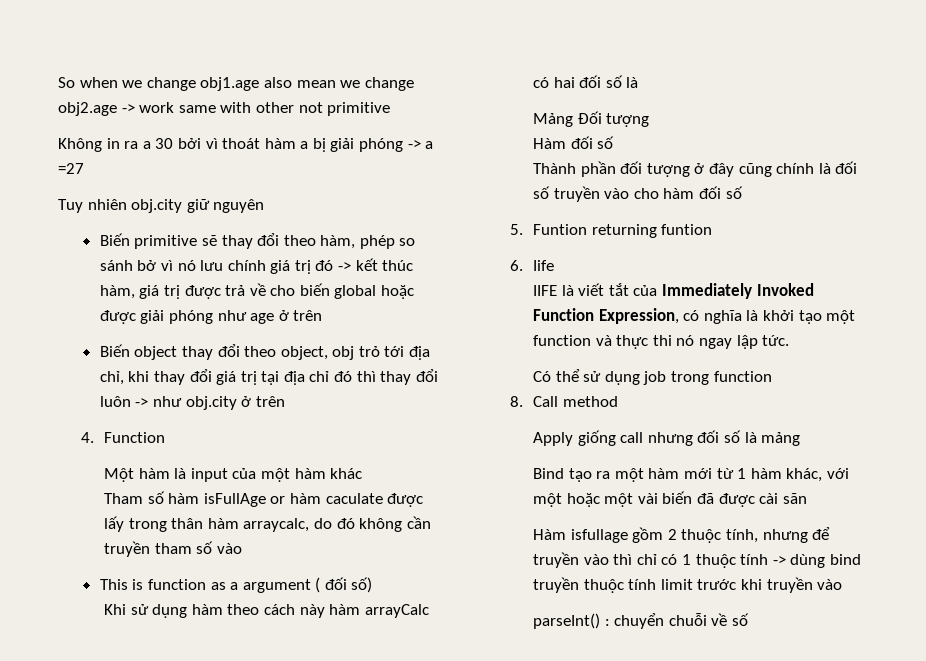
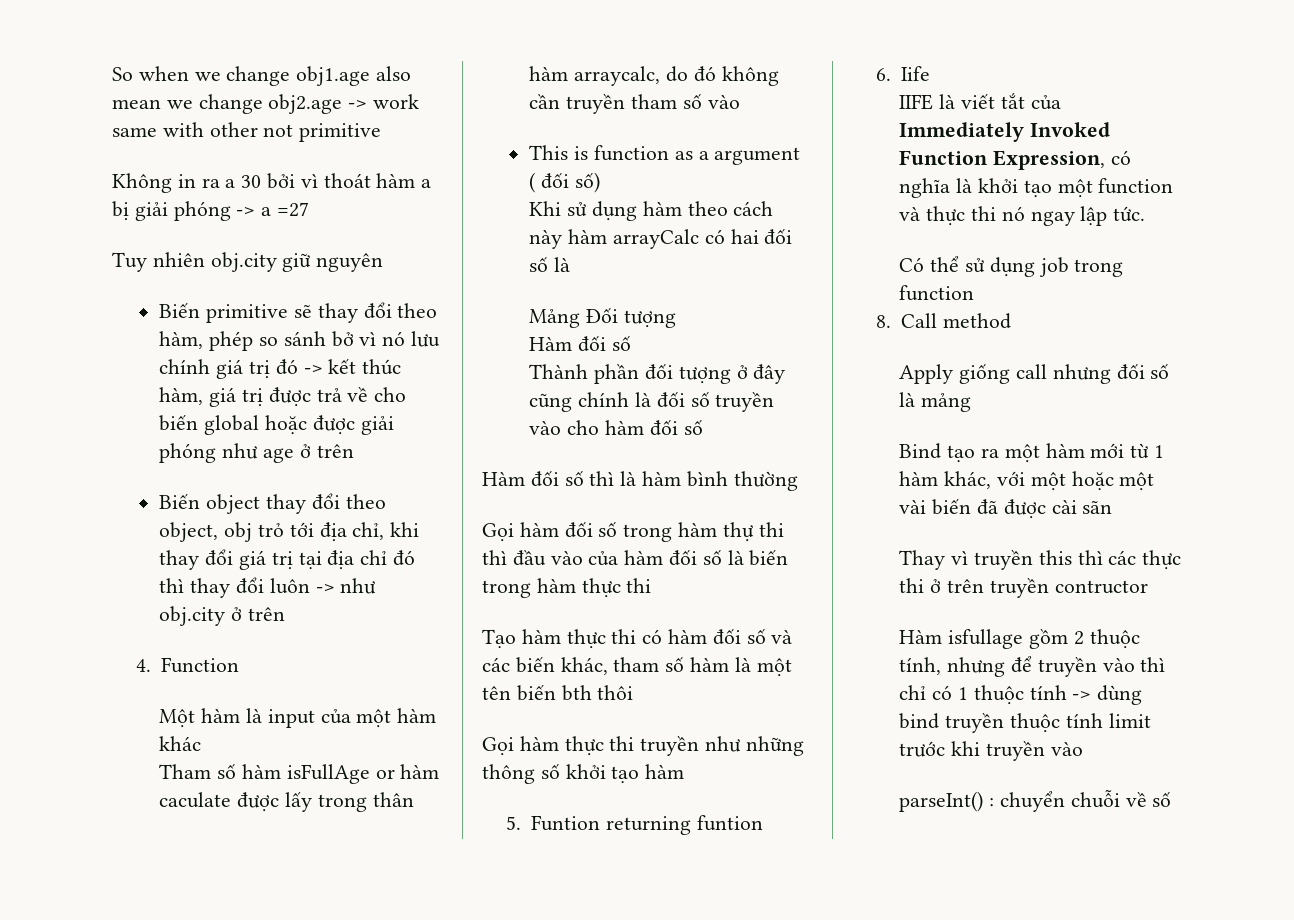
+ Hàm đối số thì là hàm bình thường
+ Gọi hàm đối số trong hàm thự thi thì đầu vào của hàm đối số là biến trong hàm thực thi
+ Tạo hàm thực thi có hàm đối số và các biến khác, tham số hàm là một tên biến bth thôi
+ Gọi hàm thực thi truyền như những thông số khởi tạo hàm
+ Thay vì truyền this thì các thực thi ở trên truyền contructor

